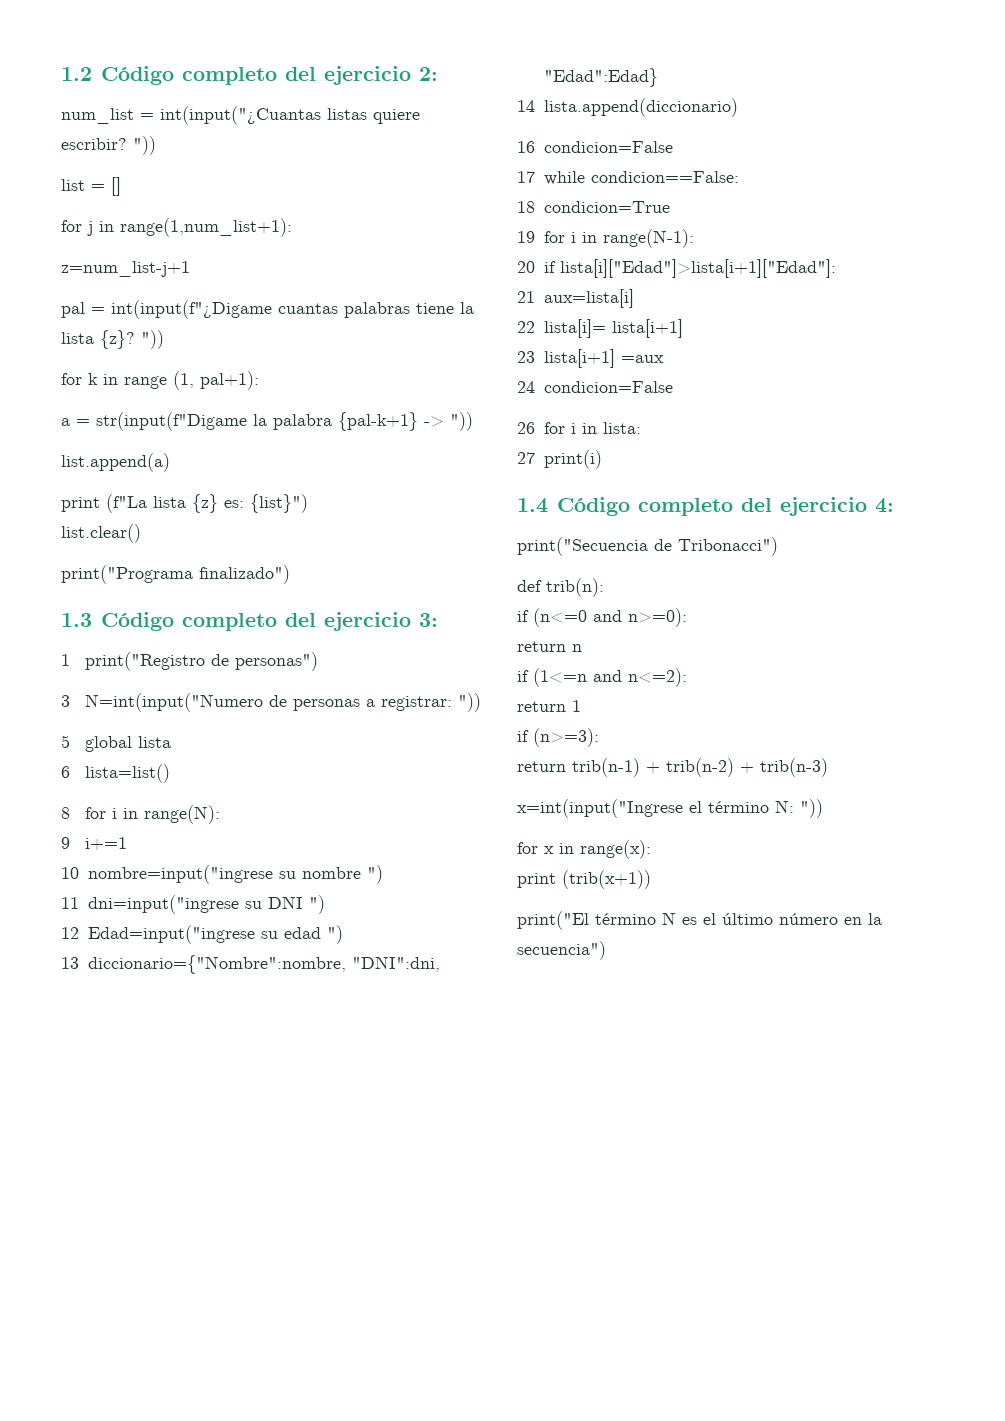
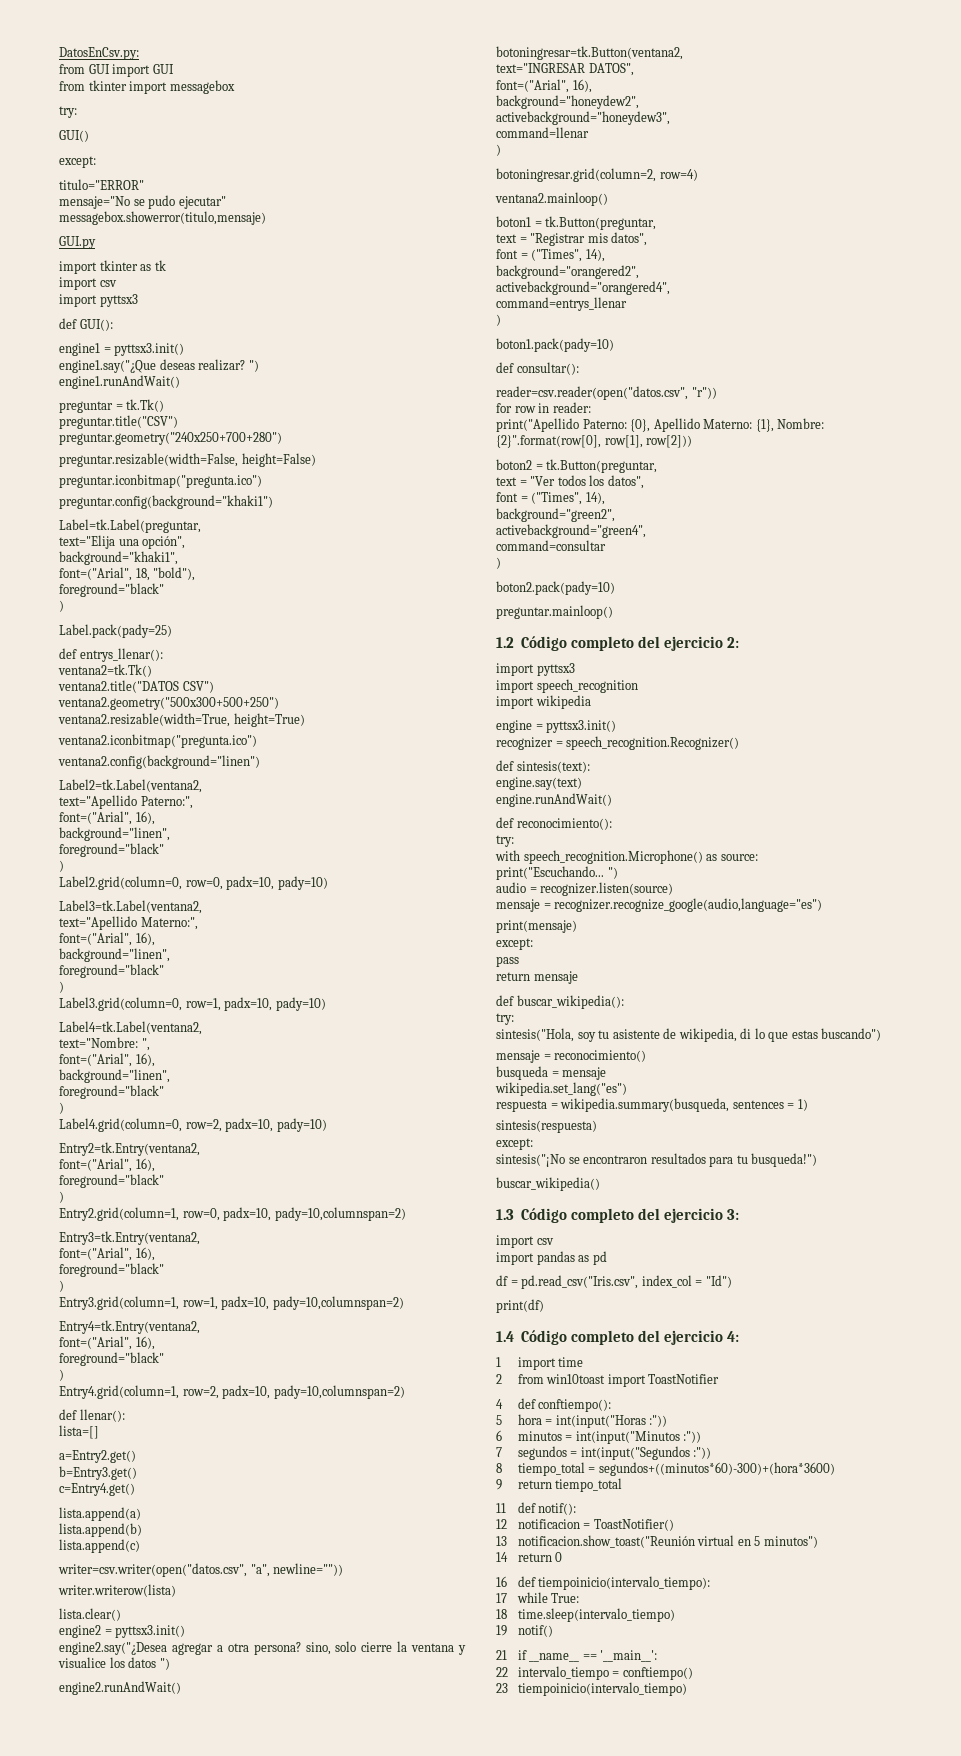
+ DatosEnCsv.py:
+ from GUI import GUI
+ from tkinter import messagebox
+ try:
+ GUI()
+ except:
+ titulo="ERROR"
+ mensaje="No se pudo ejecutar"
+ messagebox.showerror(titulo,mensaje)
+ GUI.py
+ import tkinter as tk
+ import csv
+ import pyttsx3
+ def GUI():
+ engine1 = pyttsx3.init()
+ engine1.say("¿Que deseas realizar? ")
+ engine1.runAndWait()
+ preguntar = tk.Tk()
+ preguntar.title("CSV")
+ preguntar.geometry("240x250+700+280")
+ preguntar.resizable(width=False, height=False)
+ preguntar.iconbitmap("pregunta.ico")
+ preguntar.config(background="khaki1")
+ Label=tk.Label(preguntar,
+ text="Elija una opción",
+ background="khaki1",
+ font=("Arial", 18, "bold"),
+ foreground="black"
+ )
+ Label.pack(pady=25)
+ def entrys_llenar():
+ ventana2=tk.Tk()
+ ventana2.title("DATOS CSV")
+ ventana2.geometry("500x300+500+250")
+ ventana2.resizable(width=True, height=True)
+ ventana2.iconbitmap("pregunta.ico")
+ ventana2.config(background="linen")
+ Label2=tk.Label(ventana2,
+ text="Apellido Paterno:",
+ font=("Arial", 16),
+ background="linen",
+ foreground="black"
+ )
+ Label2.grid(column=0, row=0, padx=10, pady=10)
+ Label3=tk.Label(ventana2,
+ text="Apellido Materno:",
+ font=("Arial", 16),
+ background="linen",
+ foreground="black"
+ )
+ Label3.grid(column=0, row=1, padx=10, pady=10)
+ Label4=tk.Label(ventana2,
+ text="Nombre: ",
+ font=("Arial", 16),
+ background="linen",
+ foreground="black"
+ )
+ Label4.grid(column=0, row=2, padx=10, pady=10)
+ Entry2=tk.Entry(ventana2,
+ font=("Arial", 16),
+ foreground="black"
+ )
+ Entry2.grid(column=1, row=0, padx=10, pady=10,columnspan=2)
+ Entry3=tk.Entry(ventana2,
+ font=("Arial", 16),
+ foreground="black"
+ )
+ Entry3.grid(column=1, row=1, padx=10, pady=10,columnspan=2)
+ Entry4=tk.Entry(ventana2,
+ font=("Arial", 16),
+ foreground="black"
+ )
+ Entry4.grid(column=1, row=2, padx=10, pady=10,columnspan=2)
+ def llenar():
+ lista=[]
+ a=Entry2.get()
+ b=Entry3.get()
+ c=Entry4.get()
+ lista.append(a)
+ lista.append(b)
+ lista.append(c)
+ writer=csv.writer(open("datos.csv", "a", newline=""))
+ writer.writerow(lista)
+ lista.clear()
+ engine2 = pyttsx3.init()
+ engine2.say("¿Desea agregar a otra persona? sino, solo cierre la ventana y visualice los datos ")
+ engine2.runAndWait()
+ botoningresar=tk.Button(ventana2,
+ text="INGRESAR DATOS",
+ font=("Arial", 16),
+ background="honeydew2",
+ activebackground="honeydew3",
+ command=llenar
+ )
+ botoningresar.grid(column=2, row=4)
+ ventana2.mainloop()
+ boton1 = tk.Button(preguntar,
+ text = "Registrar mis datos",
+ font = ("Times", 14),
+ background="orangered2",
+ activebackground="orangered4",
+ command=entrys_llenar
+ )
+ boton1.pack(pady=10)
+ def consultar():
+ reader=csv.reader(open("datos.csv", "r"))
+ for row in reader:
+ print("Apellido Paterno: {0}, Apellido Materno: {1}, Nombre: {2}".format(row[0], row[1], row[2]))
+ boton2 = tk.Button(preguntar,
+ text = "Ver todos los datos",
+ font = ("Times", 14),
+ background="green2",
+ activebackground="green4",
+ command=consultar
+ )
+ boton2.pack(pady=10)
+ preguntar.mainloop()
  1.2 Código completo del ejercicio 2:
- num_list = int(input("¿Cuantas listas quiere escribir? "))
- list = []
- for j in range(1,num_list+1):
- z=num_list-j+1
- pal = int(input(f"¿Digame cuantas palabras tiene la lista {z}? "))
- for k in range (1, pal+1):
- a = str(input(f"Digame la palabra {pal-k+1} -> "))
- list.append(a)
- print (f"La lista {z} es: {list}")
- list.clear()
- print("Programa finalizado")
+ import pyttsx3
+ import speech_recognition
+ import wikipedia
+ engine = pyttsx3.init()
+ recognizer = speech_recognition.Recognizer()
+ def sintesis(text):
+ engine.say(text)
+ engine.runAndWait()
+ def reconocimiento():
+ try:
+ with speech_recognition.Microphone() as source:
+ print("Escuchando... ")
+ audio = recognizer.listen(source)
+ mensaje = recognizer.recognize_google(audio,language="es")
+ print(mensaje)
+ except:
+ pass
+ return mensaje
+ def buscar_wikipedia():
+ try:
+ sintesis("Hola, soy tu asistente de wikipedia, di lo que estas buscando")
+ mensaje = reconocimiento()
+ busqueda = mensaje
+ wikipedia.set_lang("es")
+ respuesta = wikipedia.summary(busqueda, sentences = 1)
+ sintesis(respuesta)
+ except:
+ sintesis("¡No se encontraron resultados para tu busqueda!")
+ buscar_wikipedia()
  1.3 Código completo del ejercicio 3:
- 1 print("Registro de personas")
- 3 N=int(input("Numero de personas a registrar: "))
- 5 global lista
- 6 lista=list()
- 8 for i in range(N):
- 9 i+=1
- 10 nombre=input("ingrese su nombre ")
- 11 dni=input("ingrese su DNI ")
- 12 Edad=input("ingrese su edad ")
- 13 diccionario={"Nombre":nombre, "DNI":dni, "Edad":Edad}
- 14 lista.append(diccionario)
- 16 condicion=False
- 17 while condicion==False:
- 18 condicion=True
- 19 for i in range(N-1):
- 20 if lista[i]["Edad"]>lista[i+1]["Edad"]:
- 21 aux=lista[i]
- 22 lista[i]= lista[i+1]
- 23 lista[i+1] =aux
- 24 condicion=False
- 26 for i in lista:
- 27 print(i)
+ import csv
+ import pandas as pd
+ df = pd.read_csv("Iris.csv", index_col = "Id")
+ print(df)
- print("Secuencia de Tribonacci")
- def trib(n):
- if (n<=0 and n>=0):
- return n
- if (1<=n and n<=2):
- return 1
- if (n>=3):
- return trib(n-1) + trib(n-2) + trib(n-3)
- x=int(input("Ingrese el término N: "))
- for x in range(x):
- print (trib(x+1))
- print("El término N es el último número en la secuencia")
+ 1 import time
+ 2 from win10toast import ToastNotifier
+ 4 def conftiempo():
+ 5 hora = int(input("Horas :"))
+ 6 minutos = int(input("Minutos :"))
+ 7 segundos = int(input("Segundos :"))
+ 8 tiempo_total = segundos+((minutos*60)-300)+(hora*3600)
+ 9 return tiempo_total
+ 11 def notif():
+ 12 notificacion = ToastNotifier()
+ 13 notificacion.show_toast("Reunión virtual en 5 minutos")
+ 14 return 0
+ 16 def tiempoinicio(intervalo_tiempo):
+ 17 while True:
+ 18 time.sleep(intervalo_tiempo)
+ 19 notif()
+ 21 if __name__ == '__main__':
+ 22 intervalo_tiempo = conftiempo()
+ 23 tiempoinicio(intervalo_tiempo)

